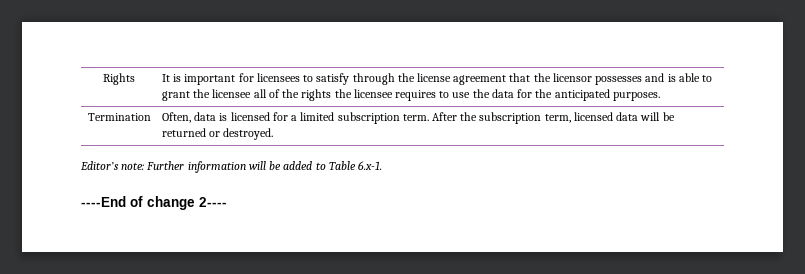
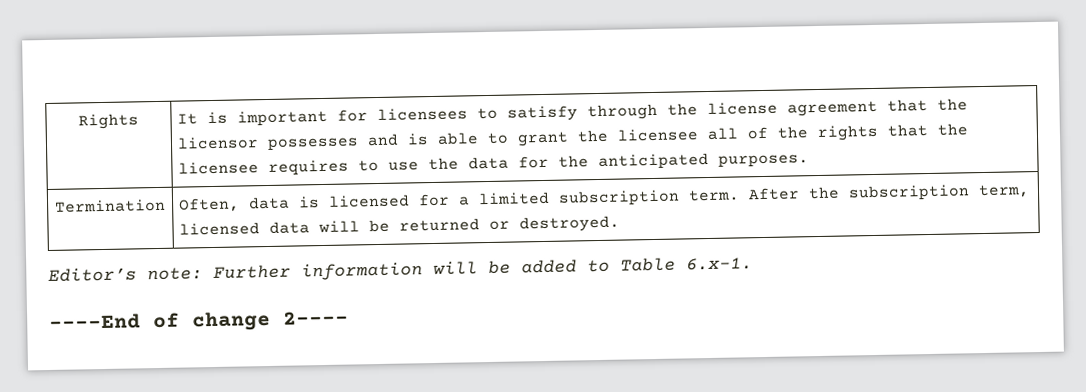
- Rights | It is important for licensees to satisfy through the license agreement that the licensor possesses and is able to grant the licensee all of the rights the licensee requires to use the data for the anticipated purposes.
+ Rights | It is important for licensees to satisfy through the license agreement that the licensor possesses and is able to grant the licensee all of the rights that the licensee requires to use the data for the anticipated purposes.

